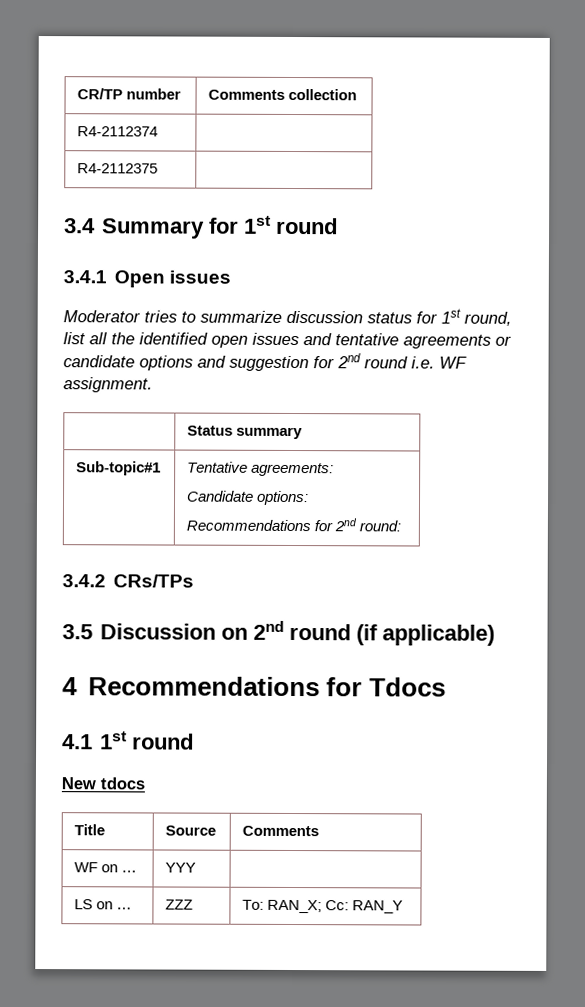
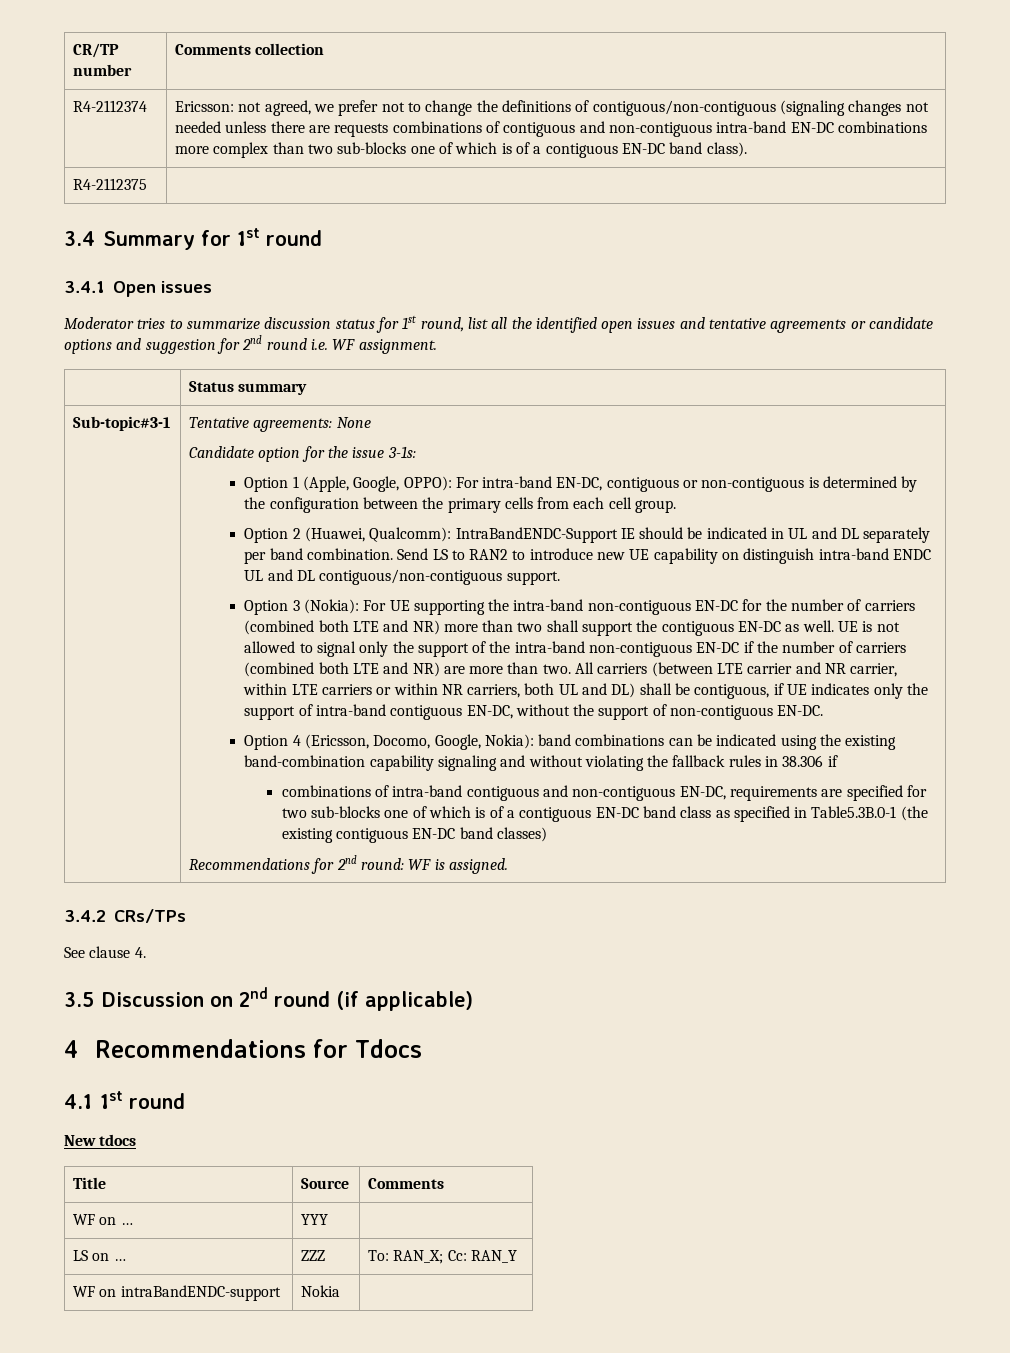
+ Ericsson: not agreed, we prefer not to change the definitions of contiguous/non-contiguous (signaling changes not needed unless there are requests combinations of contiguous and non-contiguous intra-band EN-DC combinations more complex than two sub-blocks one of which is of a contiguous EN-DC band class).
- Sub-topic#1
+ Sub-topic#3-1
- Tentative agreements:
+ Tentative agreements: None
- Candidate options:
+ Candidate option for the issue 3-1s:
+ Option 1 (Apple, Google, OPPO): For intra-band EN-DC, contiguous or non-contiguous is determined by the configuration between the primary cells from each cell group.
+ Option 2 (Huawei, Qualcomm): IntraBandENDC-Support IE should be indicated in UL and DL separately per band combination. Send LS to RAN2 to introduce new UE capability on distinguish intra-band ENDC UL and DL contiguous/non-contiguous support.
+ Option 3 (Nokia): For UE supporting the intra-band non-contiguous EN-DC for the number of carriers (combined both LTE and NR) more than two shall support the contiguous EN-DC as well. UE is not allowed to signal only the support of the intra-band non-contiguous EN-DC if the number of carriers (combined both LTE and NR) are more than two. All carriers (between LTE carrier and NR carrier, within LTE carriers or within NR carriers, both UL and DL) shall be contiguous, if UE indicates only the support of intra-band contiguous EN-DC, without the support of non-contiguous EN-DC.
+ Option 4 (Ericsson, Docomo, Google, Nokia): band combinations can be indicated using the existing band-combination capability signaling and without violating the fallback rules in 38.306 if
+ combinations of intra-band contiguous and non-contiguous EN-DC, requirements are specified for two sub-blocks one of which is of a contiguous EN-DC band class as specified in Table5.3B.0-1 (the existing contiguous EN-DC band classes)
- Recommendations for 2nd round:
+ Recommendations for 2nd round: WF is assigned.
+ See clause 4.
+ WF on intraBandENDC-support | Nokia |

